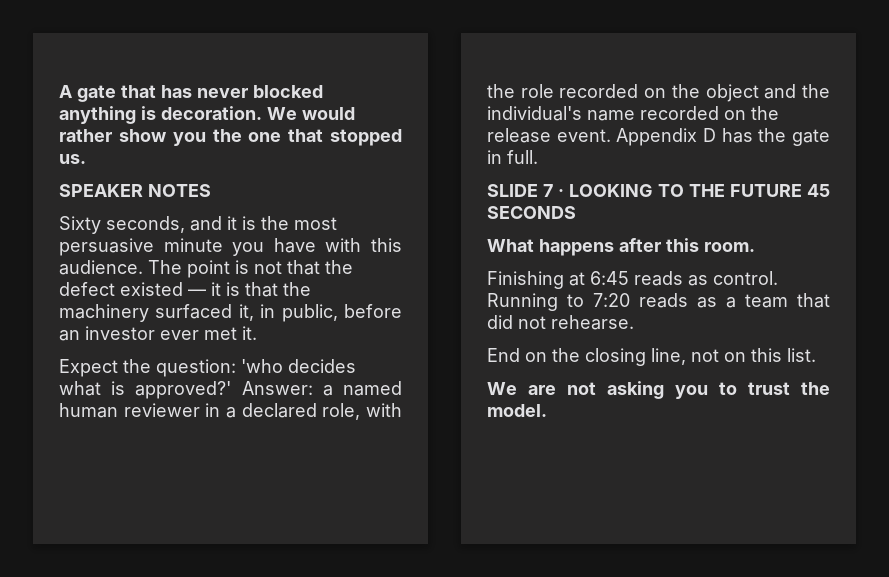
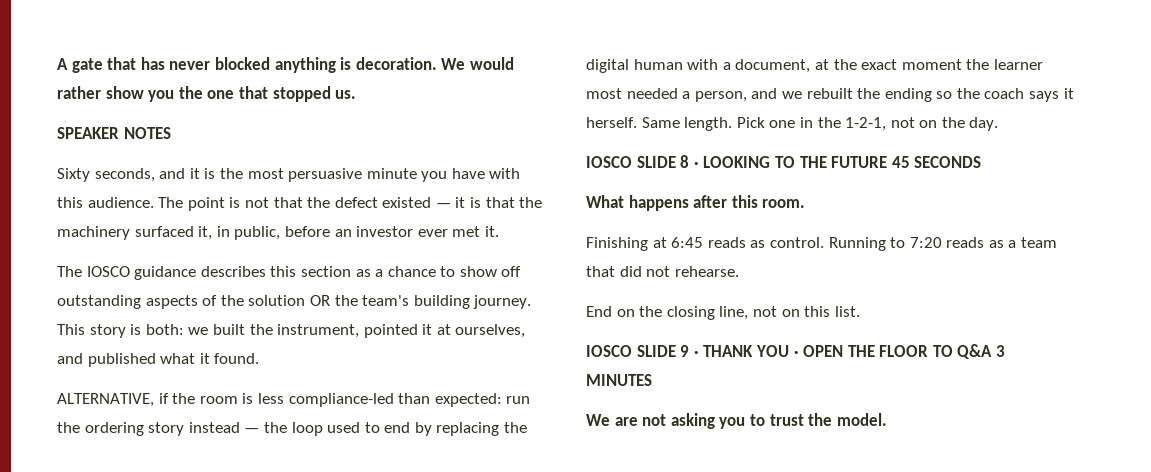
- Expect the question: 'who decides what is approved?' Answer: a named human reviewer in a declared role, with the role recorded on the object and the individual's name recorded on the release event. Appendix D has the gate in full.
- SLIDE 7 · LOOKING TO THE FUTURE 45 SECONDS
+ The IOSCO guidance describes this section as a chance to show off outstanding aspects of the solution OR the team's building journey. This story is both: we built the instrument, pointed it at ourselves, and published what it found.
+ ALTERNATIVE, if the room is less compliance-led than expected: run the ordering story instead — the loop used to end by replacing the digital human with a document, at the exact moment the learner most needed a person, and we rebuilt the ending so the coach says it herself. Same length. Pick one in the 1-2-1, not on the day.
+ IOSCO SLIDE 8 · LOOKING TO THE FUTURE 45 SECONDS
+ IOSCO SLIDE 9 · THANK YOU · OPEN THE FLOOR TO Q&A 3 MINUTES

